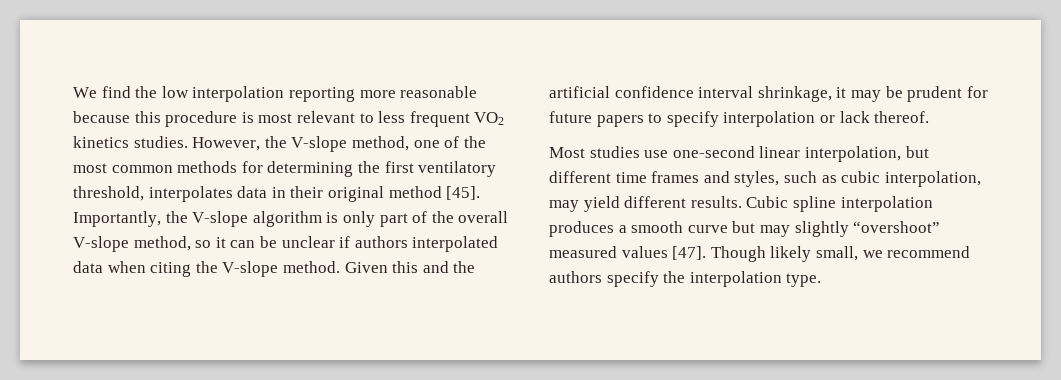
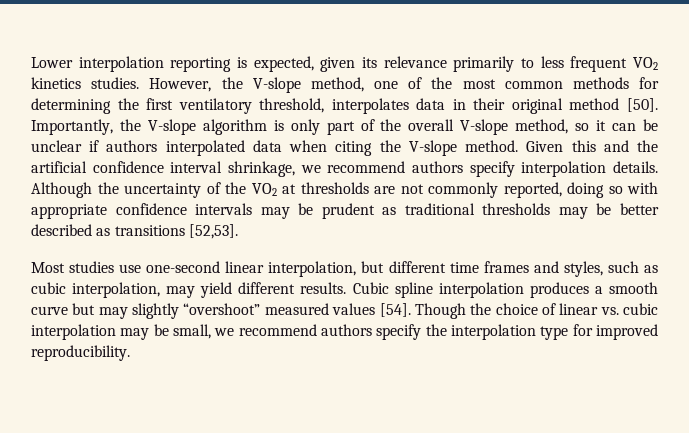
- We find the low interpolation reporting more reasonable because this procedure is most relevant to less frequent VO2 kinetics studies.
+ Lower interpolation reporting is expected, given its relevance primarily to less frequent VO2 kinetics studies.
- However, the V-slope method, one of the most common methods for determining the first ventilatory threshold, interpolates data in their original method [45].
+ However, the V-slope method, one of the most common methods for determining the first ventilatory threshold, interpolates data in their original method [50].
- Given this and the artificial confidence interval shrinkage, it may be prudent for future papers to specify interpolation or lack thereof.
+ Given this and the artificial confidence interval shrinkage, we recommend authors specify interpolation details. Although the uncertainty of the VO2 at thresholds are not commonly reported, doing so with appropriate confidence intervals may be prudent as traditional thresholds may be better described as transitions [52,53].
- Cubic spline interpolation produces a smooth curve but may slightly “overshoot” measured values [47]. Though likely small, we recommend authors specify the interpolation type.
+ Cubic spline interpolation produces a smooth curve but may slightly “overshoot” measured values [54]. Though the choice of linear vs. cubic interpolation may be small, we recommend authors specify the interpolation type for improved reproducibility.

